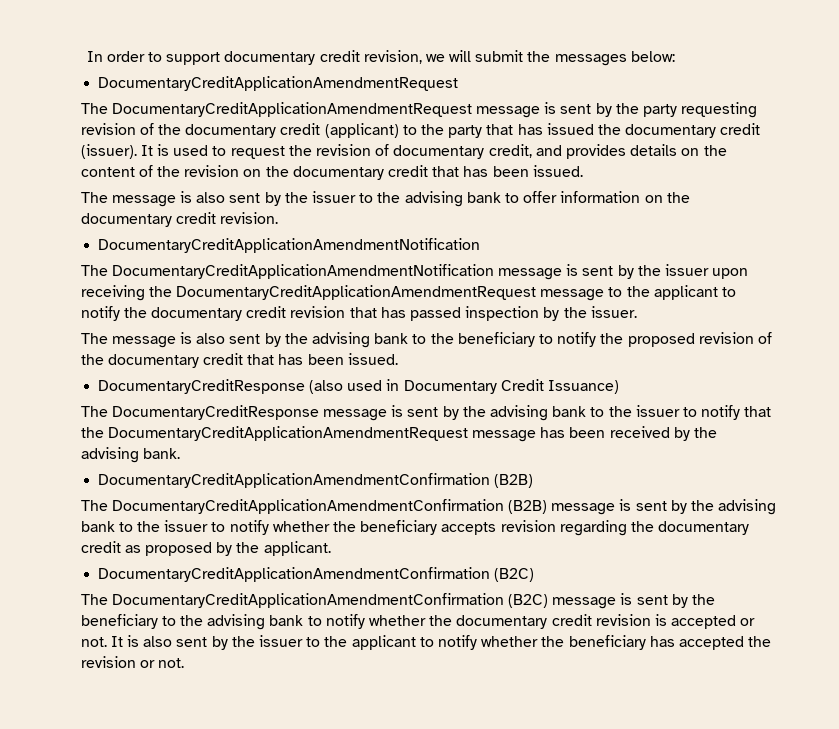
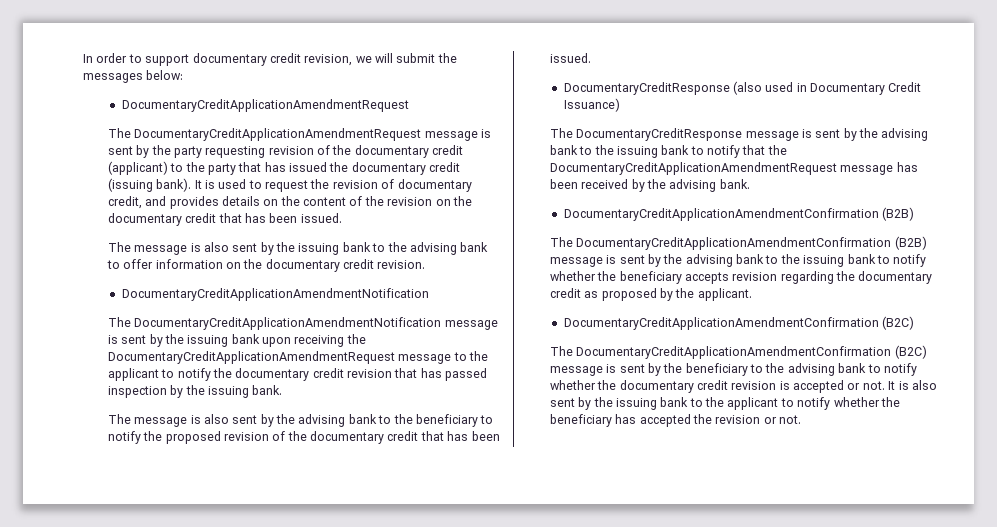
- The DocumentaryCreditApplicationAmendmentRequest message is sent by the party requesting revision of the documentary credit (applicant) to the party that has issued the documentary credit (issuer).
+ The DocumentaryCreditApplicationAmendmentRequest message is sent by the party requesting revision of the documentary credit (applicant) to the party that has issued the documentary credit (issuing bank).
- The message is also sent by the issuer to the advising bank to offer information on the documentary credit revision.
+ The message is also sent by the issuing bank to the advising bank to offer information on the documentary credit revision.
- The DocumentaryCreditApplicationAmendmentNotification message is sent by the issuer upon receiving the DocumentaryCreditApplicationAmendmentRequest message to the applicant to notify the documentary credit revision that has passed inspection by the issuer.
+ The DocumentaryCreditApplicationAmendmentNotification message is sent by the issuing bank upon receiving the DocumentaryCreditApplicationAmendmentRequest message to the applicant to notify the documentary credit revision that has passed inspection by the issuing bank.
- The DocumentaryCreditResponse message is sent by the advising bank to the issuer to notify that the DocumentaryCreditApplicationAmendmentRequest message has been received by the advising bank.
+ The DocumentaryCreditResponse message is sent by the advising bank to the issuing bank to notify that the DocumentaryCreditApplicationAmendmentRequest message has been received by the advising bank.
- The DocumentaryCreditApplicationAmendmentConfirmation (B2B) message is sent by the advising bank to the issuer to notify whether the beneficiary accepts revision regarding the documentary credit as proposed by the applicant.
+ The DocumentaryCreditApplicationAmendmentConfirmation (B2B) message is sent by the advising bank to the issuing bank to notify whether the beneficiary accepts revision regarding the documentary credit as proposed by the applicant.
- It is also sent by the issuer to the applicant to notify whether the beneficiary has accepted the revision or not.
+ It is also sent by the issuing bank to the applicant to notify whether the beneficiary has accepted the revision or not.

